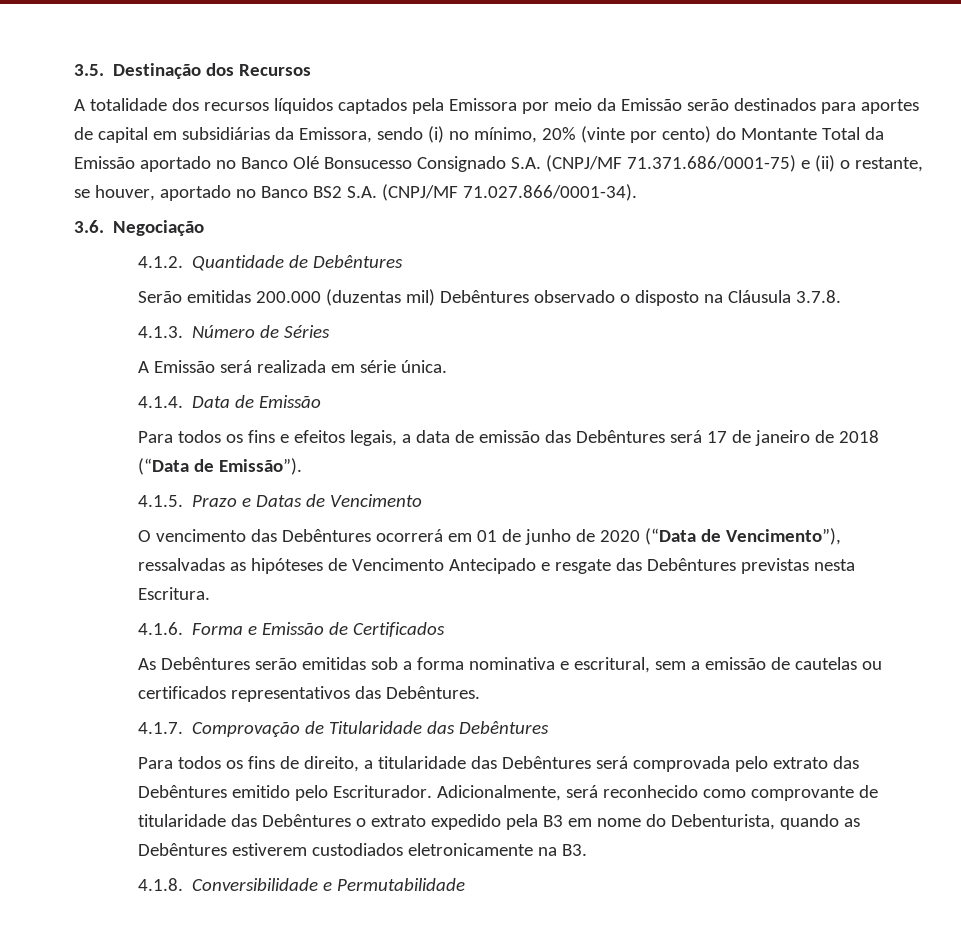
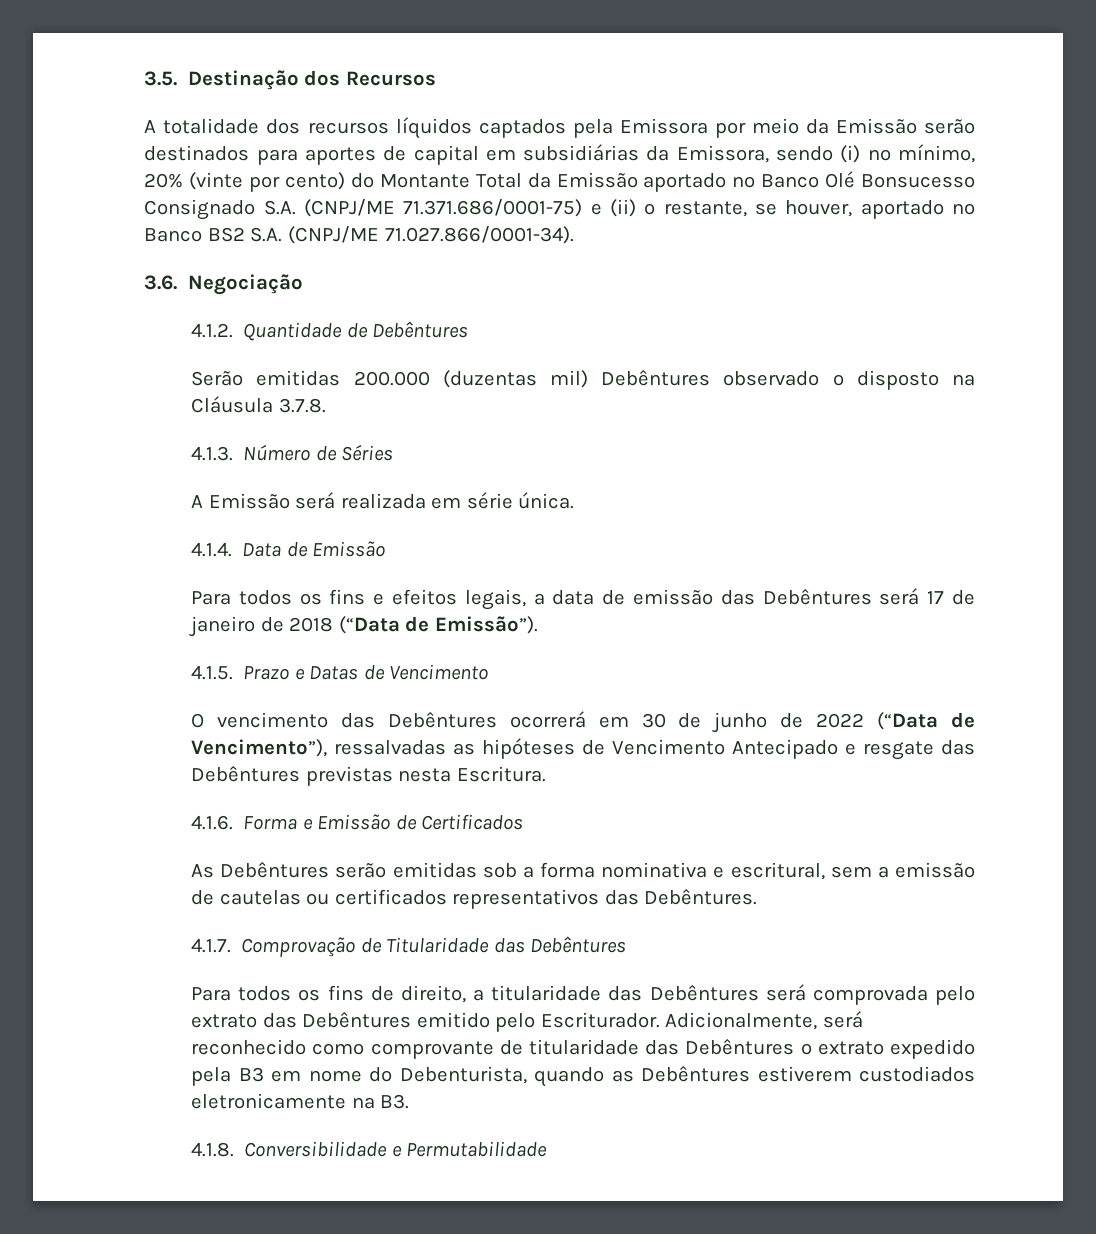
- A totalidade dos recursos líquidos captados pela Emissora por meio da Emissão serão destinados para aportes de capital em subsidiárias da Emissora, sendo (i) no mínimo, 20% (vinte por cento) do Montante Total da Emissão aportado no Banco Olé Bonsucesso Consignado S.A. (CNPJ/MF 71.371.686/0001-75) e (ii) o restante, se houver, aportado no Banco BS2 S.A. (CNPJ/MF 71.027.866/0001-34).
+ A totalidade dos recursos líquidos captados pela Emissora por meio da Emissão serão destinados para aportes de capital em subsidiárias da Emissora, sendo (i) no mínimo, 20% (vinte por cento) do Montante Total da Emissão aportado no Banco Olé Bonsucesso Consignado S.A. (CNPJ/ME 71.371.686/0001-75) e (ii) o restante, se houver, aportado no Banco BS2 S.A. (CNPJ/ME 71.027.866/0001-34).
- O vencimento das Debêntures ocorrerá em 01 de junho de 2020 (“Data de Vencimento”), ressalvadas as hipóteses de Vencimento Antecipado e resgate das Debêntures previstas nesta Escritura.
+ O vencimento das Debêntures ocorrerá em 30 de junho de 2022 (“Data de Vencimento”), ressalvadas as hipóteses de Vencimento Antecipado e resgate das Debêntures previstas nesta Escritura.

